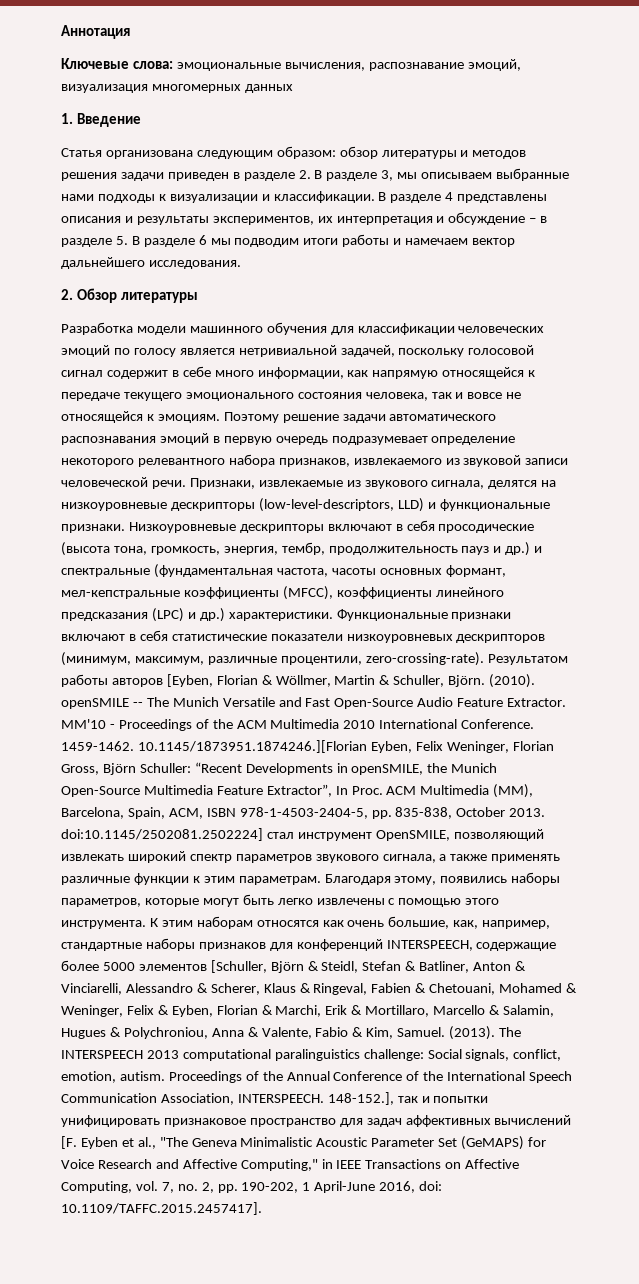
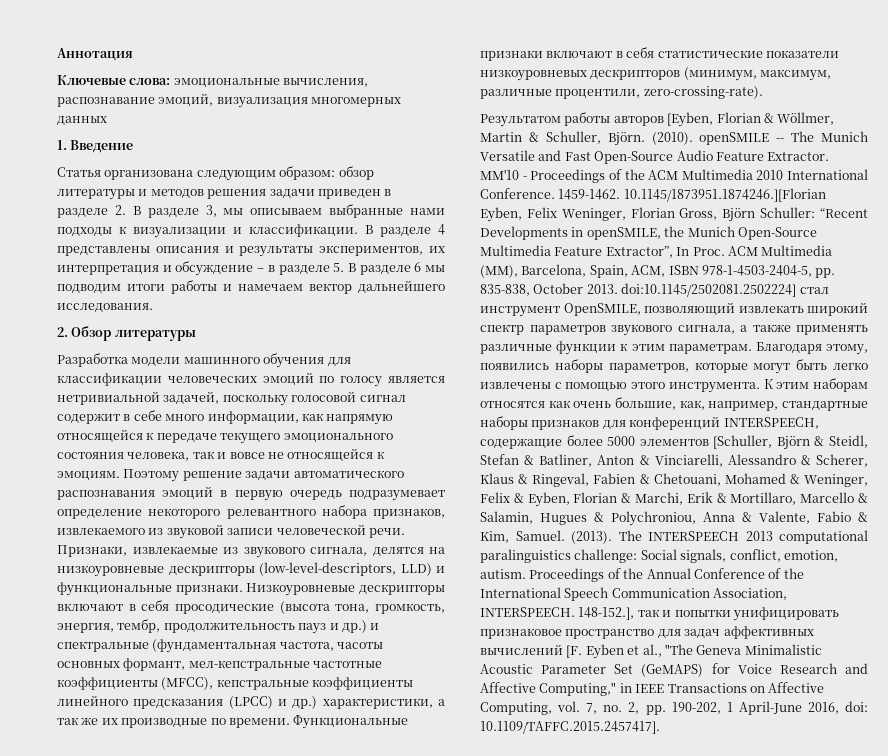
- Низкоуровневые дескрипторы включают в себя просодические (высота тона, громкость, энергия, тембр, продолжительность пауз и др.) и спектральные (фундаментальная частота, часоты основных формант, мел-кепстральные коэффициенты (MFCC), коэффициенты линейного предсказания (LPC) и др.) характеристики.
+ Низкоуровневые дескрипторы включают в себя просодические (высота тона, громкость, энергия, тембр, продолжительность пауз и др.) и спектральные (фундаментальная частота, часоты основных формант, мел-кепстральные частотные коэффициенты (MFCC), кепстральные коэффициенты линейного предсказания (LPCС) и др.) характеристики, а так же их производные по времени.
- Функциональные признаки включают в себя статистические показатели низкоуровневых дескрипторов (минимум, максимум, различные процентили, zero-crossing-rate). Результатом работы авторов [Eyben, Florian & Wöllmer, Martin & Schuller, Björn.
+ Функциональные признаки включают в себя статистические показатели низкоуровневых дескрипторов (минимум, максимум, различные процентили, zero-crossing-rate).
+ Результатом работы авторов [Eyben, Florian & Wöllmer, Martin & Schuller, Björn.

